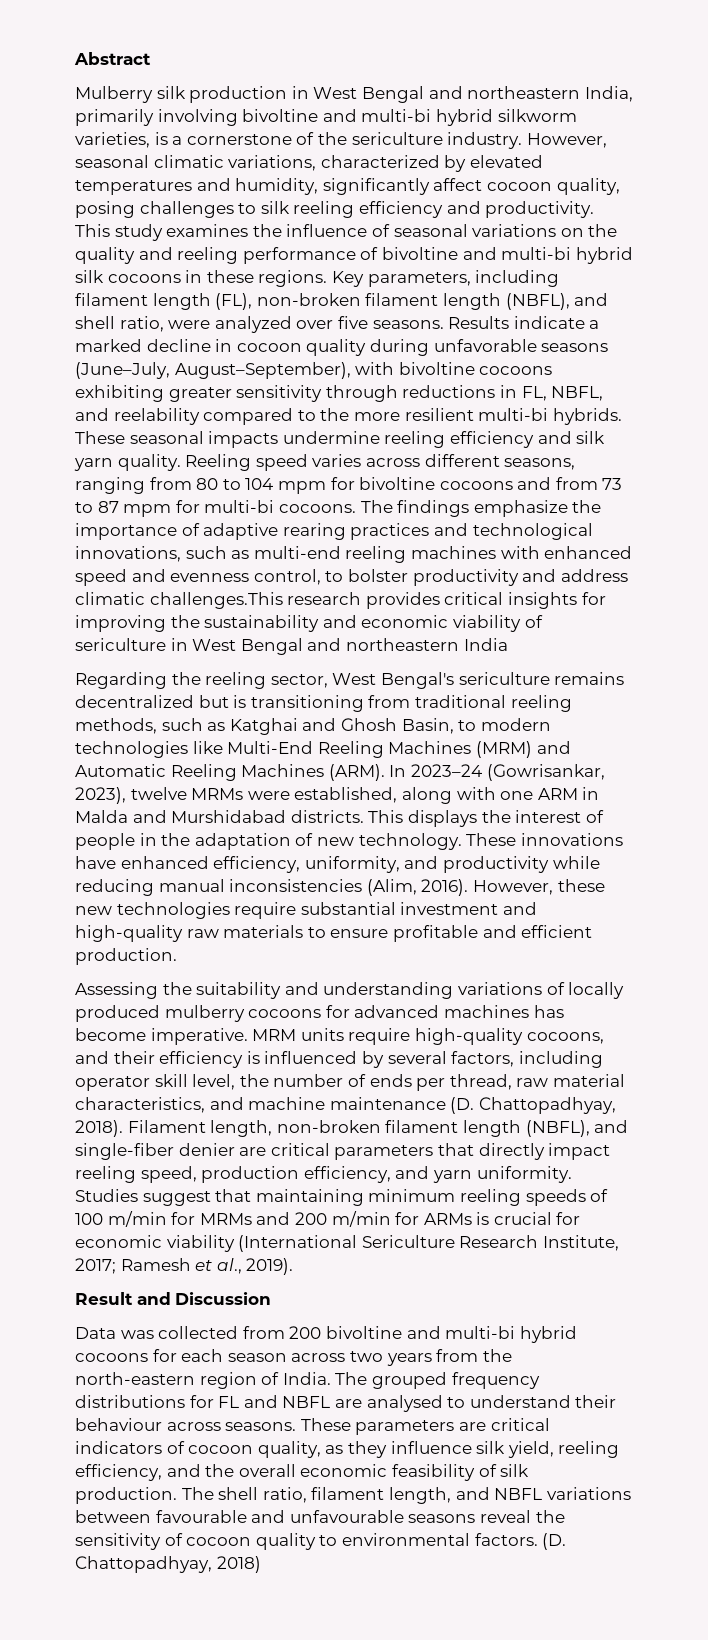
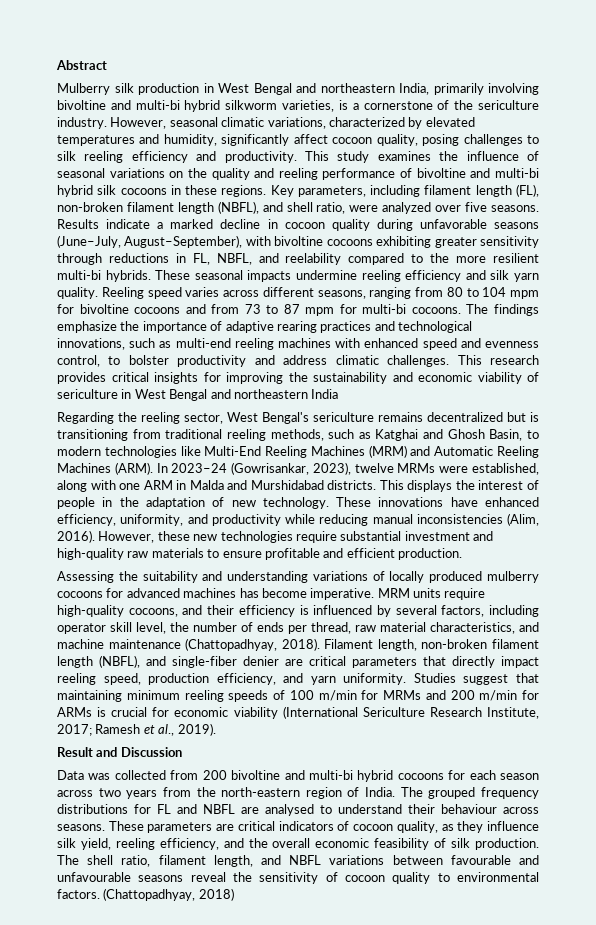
- The findings emphasize the importance of adaptive rearing practices and technological innovations, such as multi-end reeling machines with enhanced speed and evenness control, to bolster productivity and address climatic challenges.This research provides critical insights for improving the sustainability and economic viability of sericulture in West Bengal and northeastern India
+ The findings emphasize the importance of adaptive rearing practices and technological innovations, such as multi-end reeling machines with enhanced speed and evenness control, to bolster productivity and address climatic challenges. This research provides critical insights for improving the sustainability and economic viability of sericulture in West Bengal and northeastern India
- MRM units require high-quality cocoons, and their efficiency is influenced by several factors, including operator skill level, the number of ends per thread, raw material characteristics, and machine maintenance (D. Chattopadhyay, 2018).
+ MRM units require high-quality cocoons, and their efficiency is influenced by several factors, including operator skill level, the number of ends per thread, raw material characteristics, and machine maintenance (Chattopadhyay, 2018).
- (D. Chattopadhyay, 2018)
+ (Chattopadhyay, 2018)

